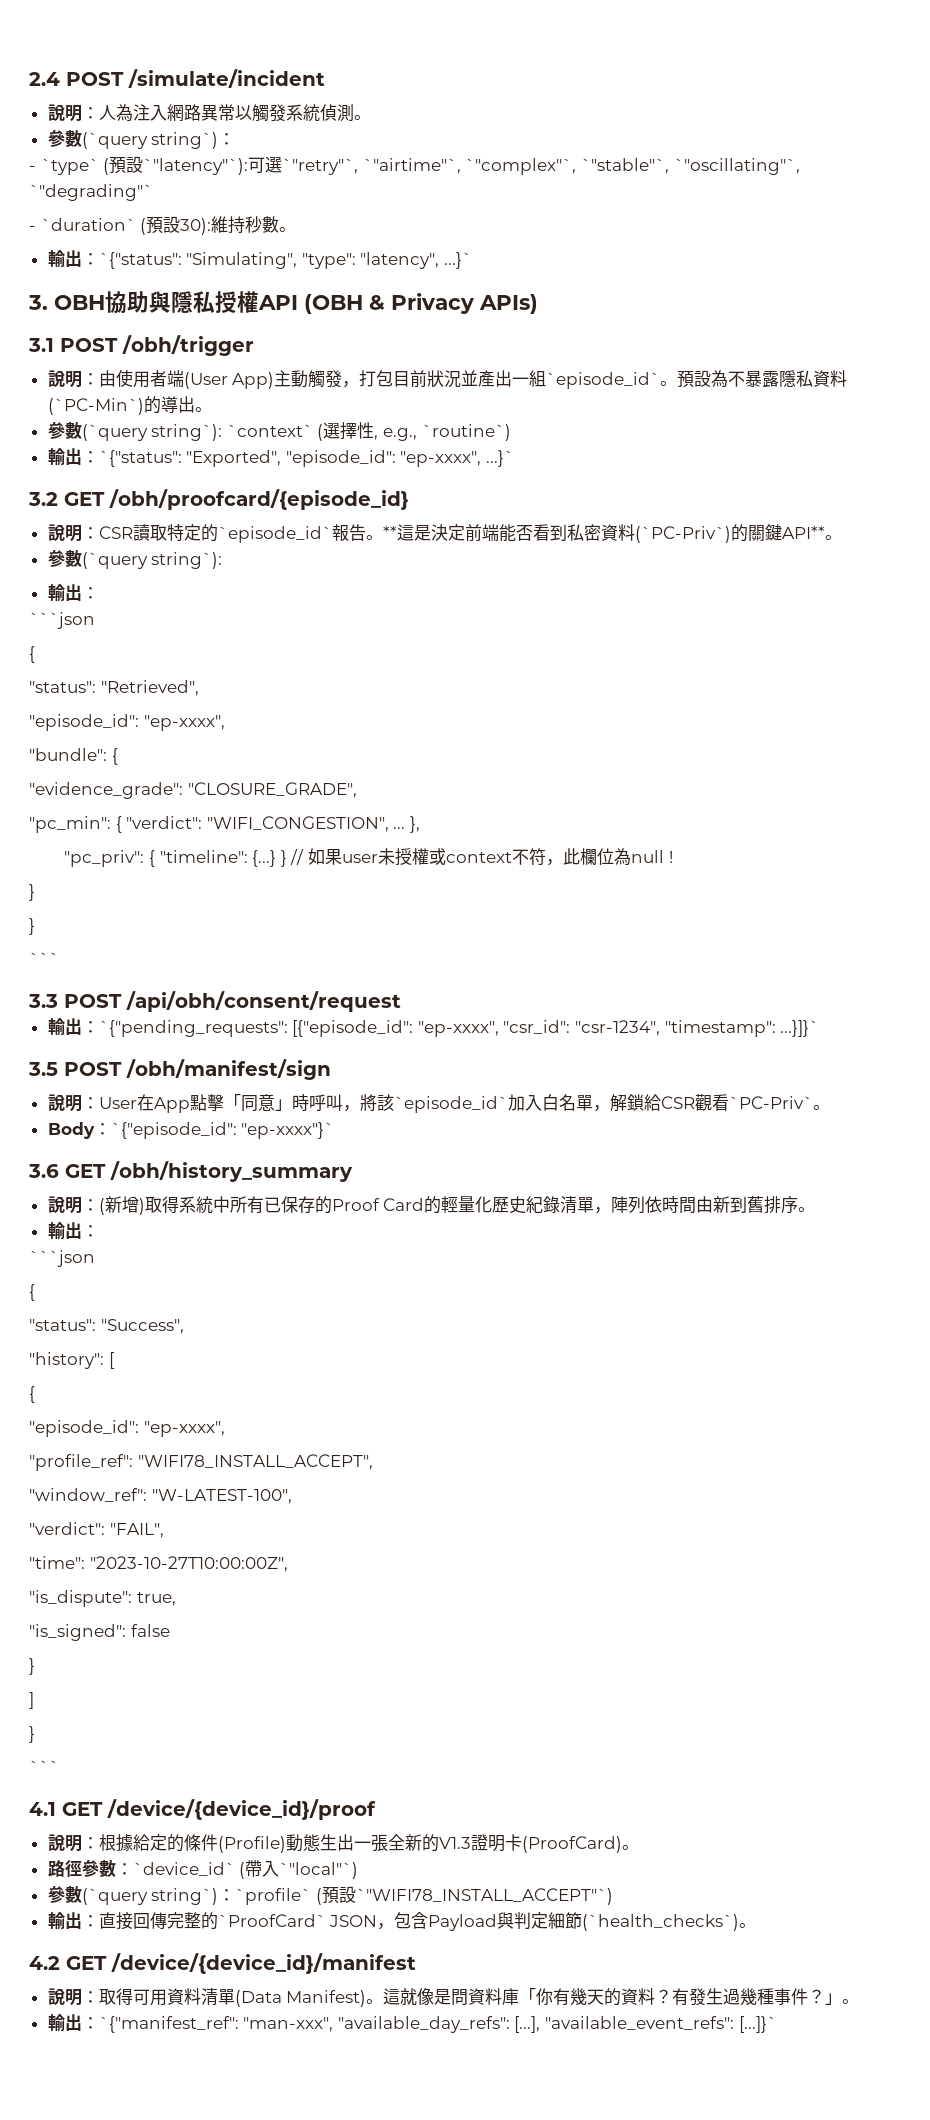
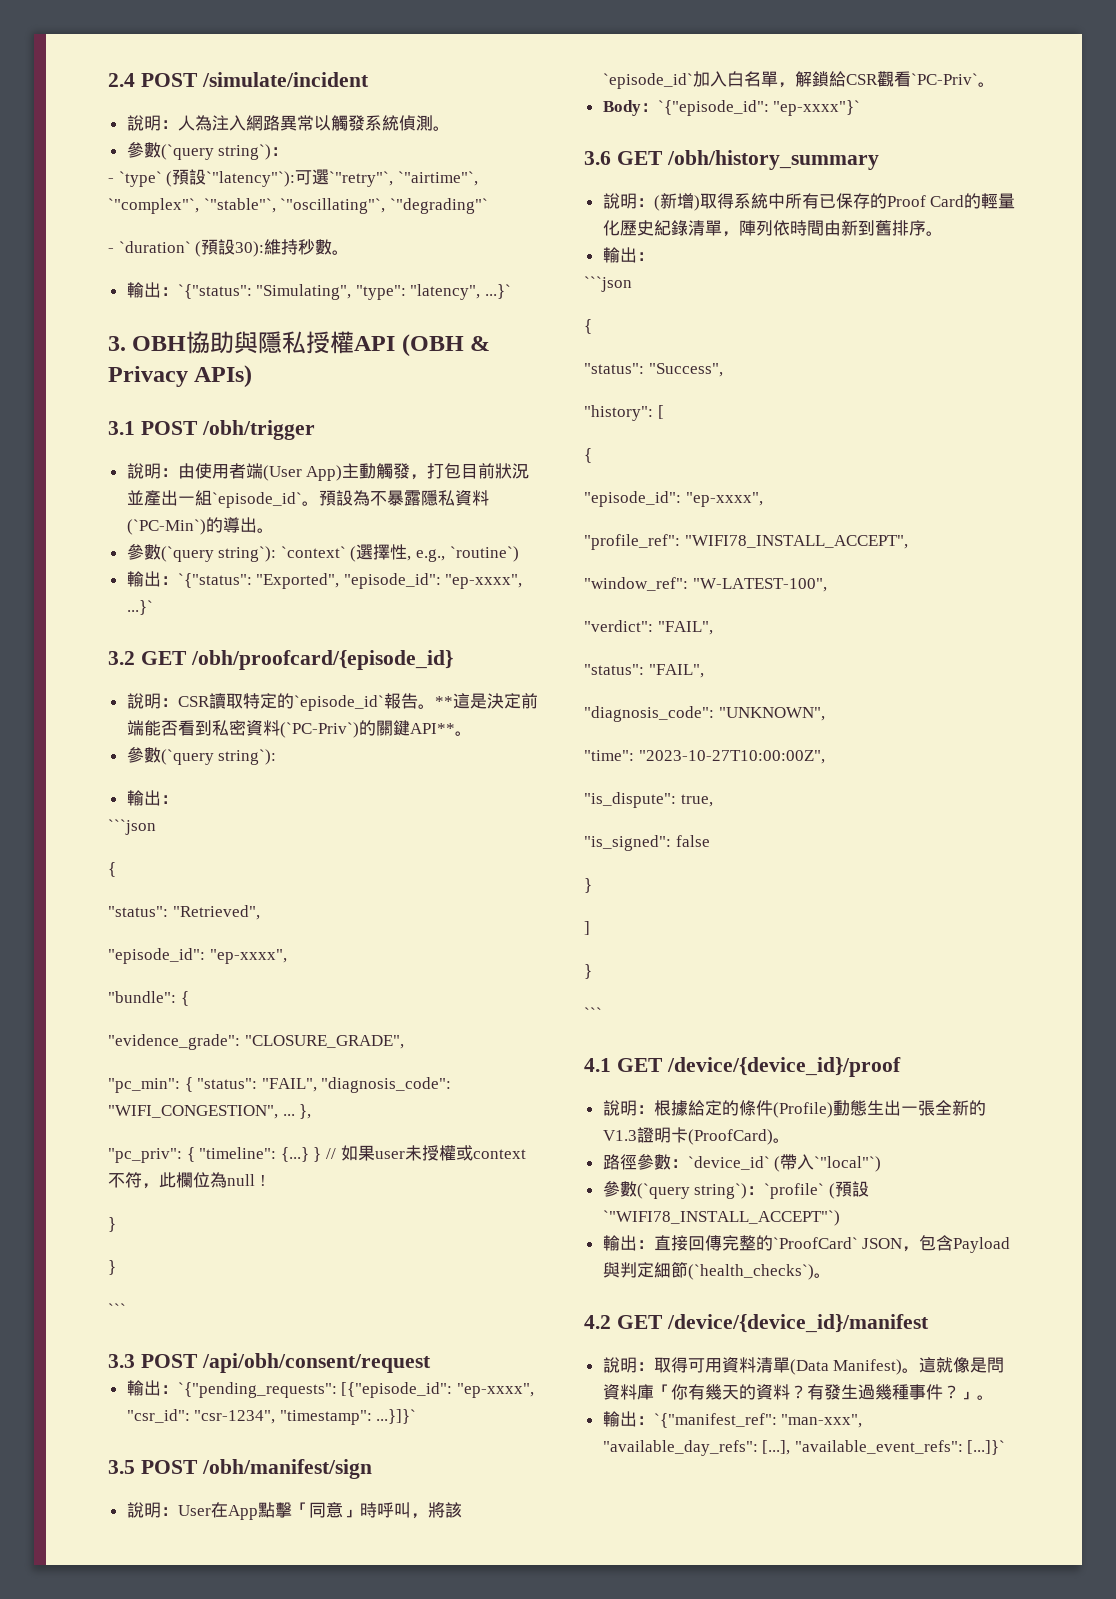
- "pc_min": { "verdict": "WIFI_CONGESTION", ...
+ "pc_min": { "status": "FAIL", "diagnosis_code": "WIFI_CONGESTION", ...
  "verdict": "FAIL",
+ "status": "FAIL",
+ "diagnosis_code": "UNKNOWN",

